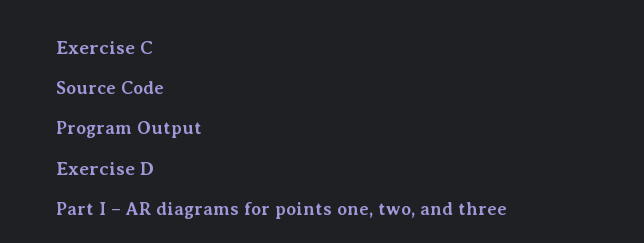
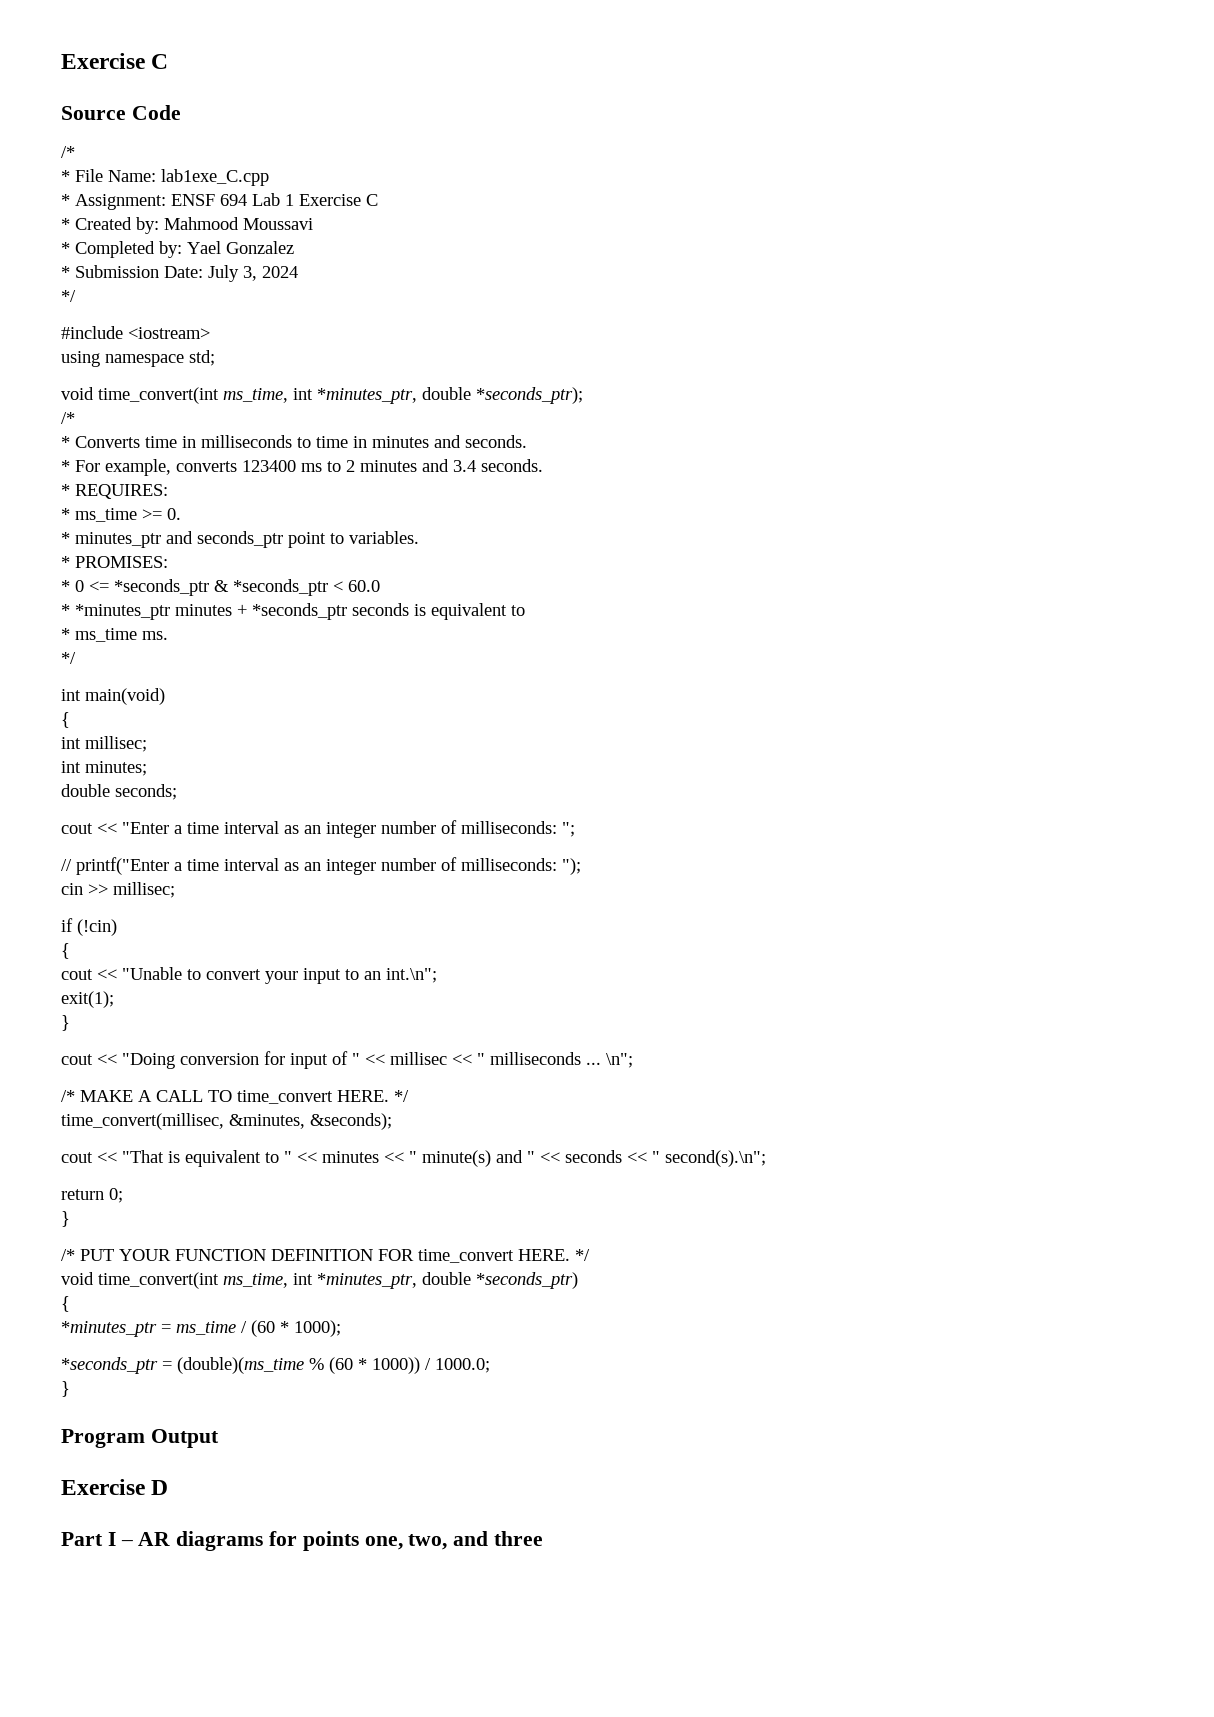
  Source Code
+ /*
+ * File Name: lab1exe_C.cpp
+ * Assignment: ENSF 694 Lab 1 Exercise C
+ * Created by: Mahmood Moussavi
+ * Completed by: Yael Gonzalez
+ * Submission Date: July 3, 2024
+ */
+ #include <iostream>
+ using namespace std;
+ void time_convert(int ms_time, int *minutes_ptr, double *seconds_ptr);
+ /*
+ * Converts time in milliseconds to time in minutes and seconds.
+ * For example, converts 123400 ms to 2 minutes and 3.4 seconds.
+ * REQUIRES:
+ * ms_time >= 0.
+ * minutes_ptr and seconds_ptr point to variables.
+ * PROMISES:
+ * 0 <= *seconds_ptr & *seconds_ptr < 60.0
+ * *minutes_ptr minutes + *seconds_ptr seconds is equivalent to
+ * ms_time ms.
+ */
+ int main(void)
+ {
+ int millisec;
+ int minutes;
+ double seconds;
+ cout << "Enter a time interval as an integer number of milliseconds: ";
+ // printf("Enter a time interval as an integer number of milliseconds: ");
+ cin >> millisec;
+ if (!cin)
+ {
+ cout << "Unable to convert your input to an int.\n";
+ exit(1);
+ }
+ cout << "Doing conversion for input of " << millisec << " milliseconds ... \n";
+ /* MAKE A CALL TO time_convert HERE. */
+ time_convert(millisec, &minutes, &seconds);
+ cout << "That is equivalent to " << minutes << " minute(s) and " << seconds << " second(s).\n";
+ return 0;
+ }
+ /* PUT YOUR FUNCTION DEFINITION FOR time_convert HERE. */
+ void time_convert(int ms_time, int *minutes_ptr, double *seconds_ptr)
+ {
+ *minutes_ptr = ms_time / (60 * 1000);
+ *seconds_ptr = (double)(ms_time % (60 * 1000)) / 1000.0;
+ }

